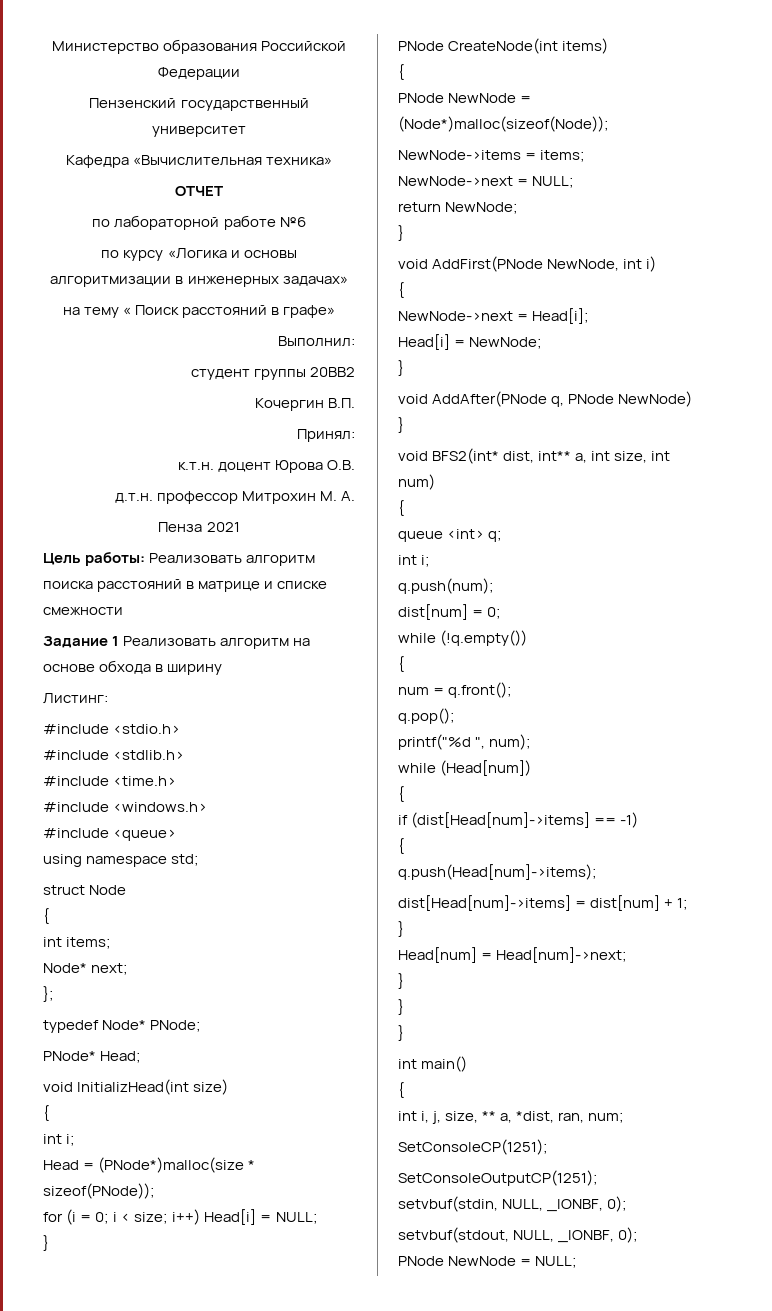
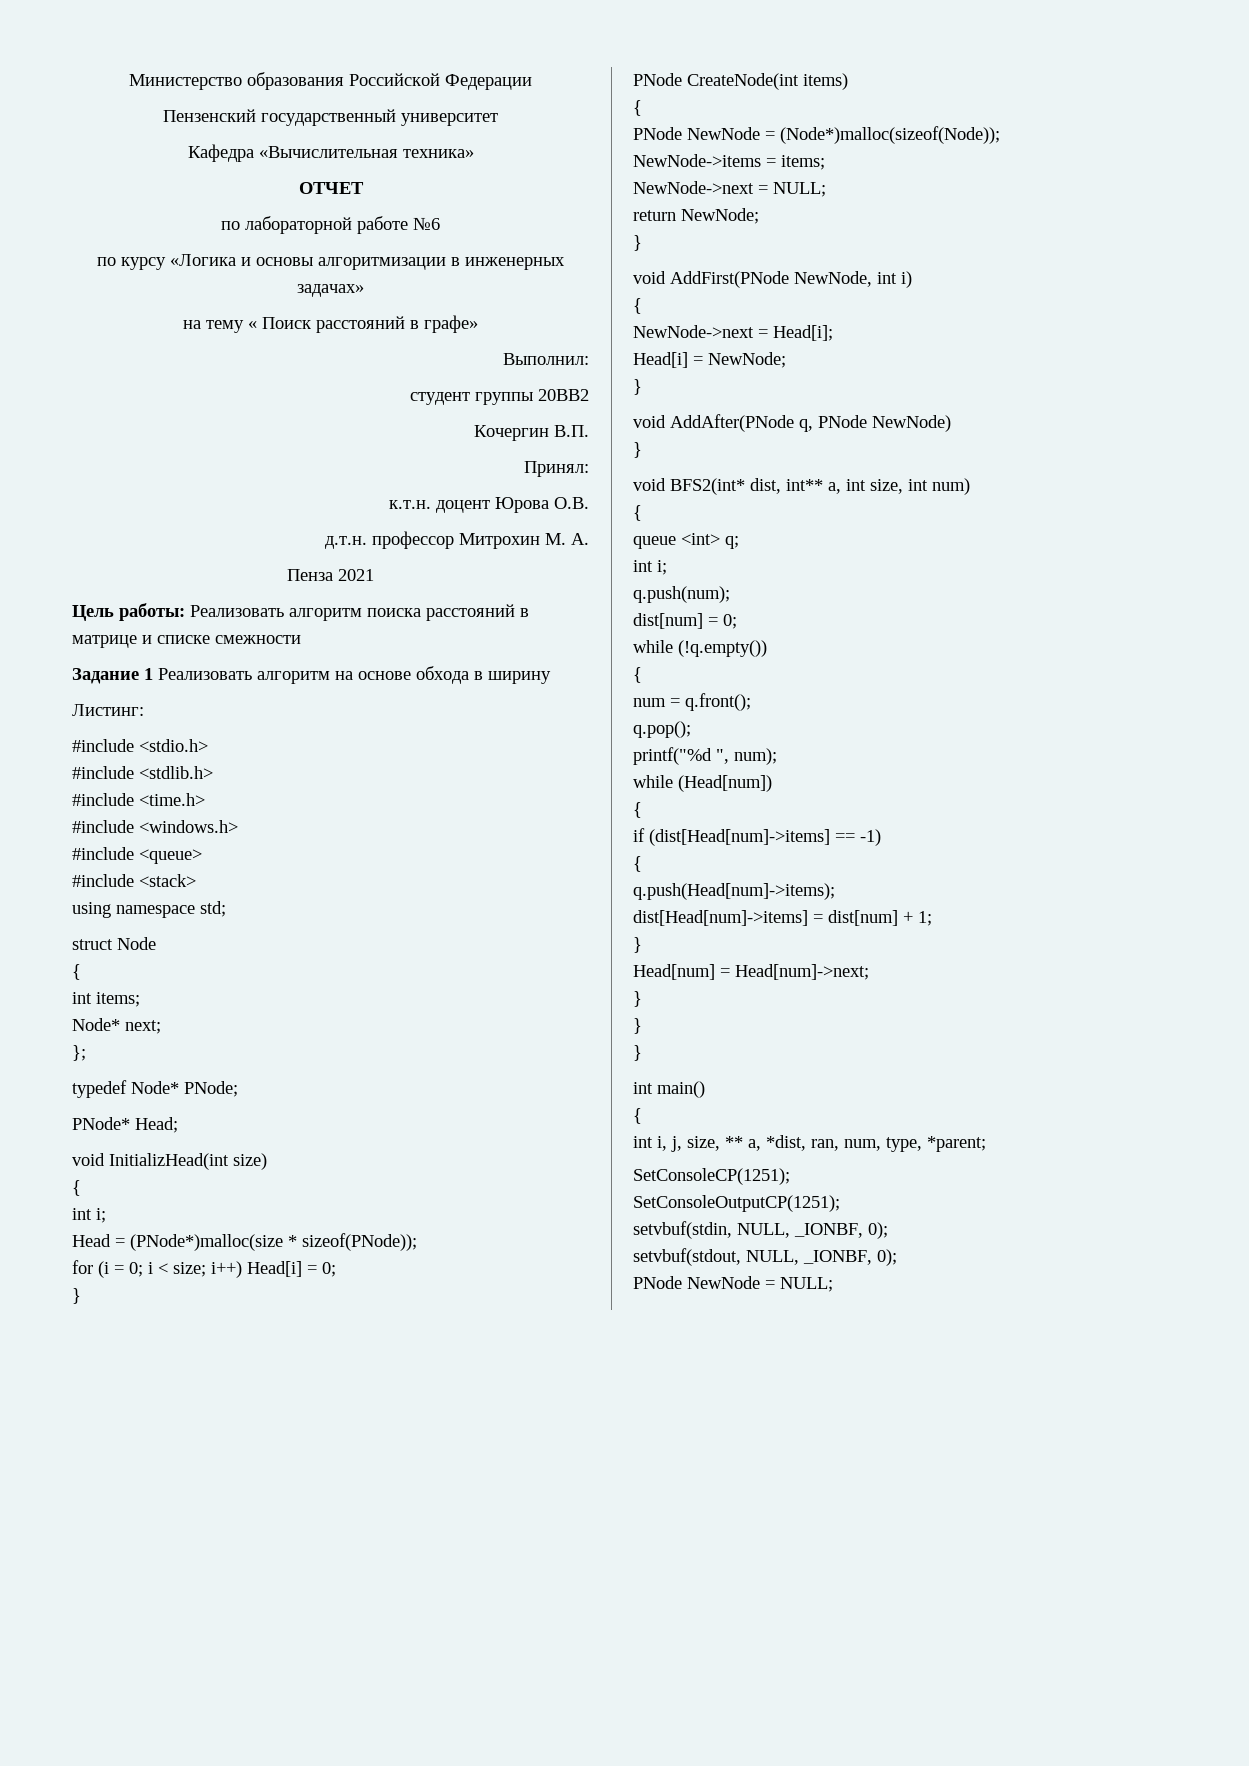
+ #include <stack>
- for (i = 0; i < size; i++) Head[i] = NULL;
+ for (i = 0; i < size; i++) Head[i] = 0;
- int i, j, size, ** a, *dist, ran, num;
+ int i, j, size, ** a, *dist, ran, num, type, *parent;

